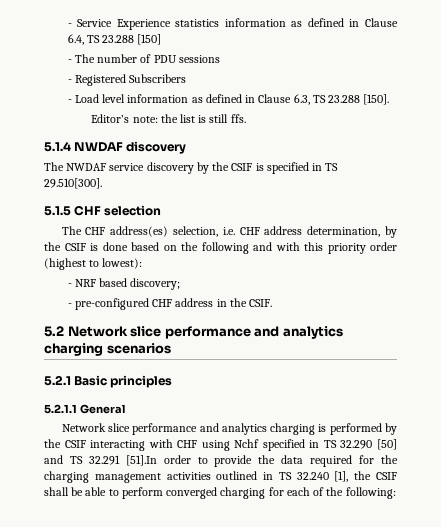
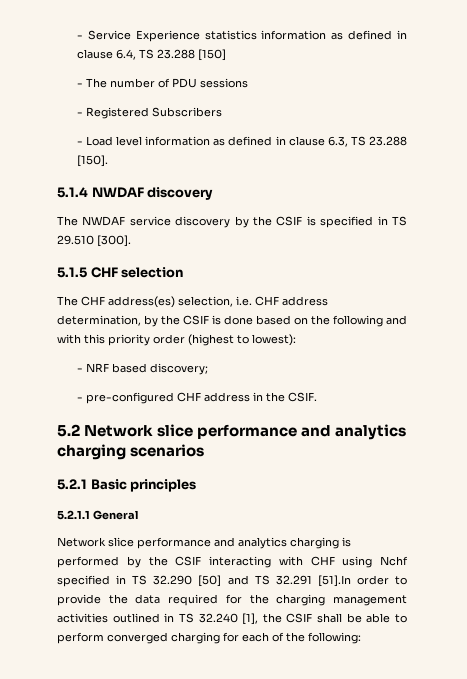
- - Service Experience statistics information as defined in Clause 6.4, TS 23.288 [150]
+ - Service Experience statistics information as defined in clause 6.4, TS 23.288 [150]
- - Load level information as defined in Clause 6.3, TS 23.288 [150].
+ - Load level information as defined in clause 6.3, TS 23.288 [150].
- Editor’s note: the list is still ffs.
- The NWDAF service discovery by the CSIF is specified in TS 29.510[300].
+ The NWDAF service discovery by the CSIF is specified in TS 29.510 [300].

